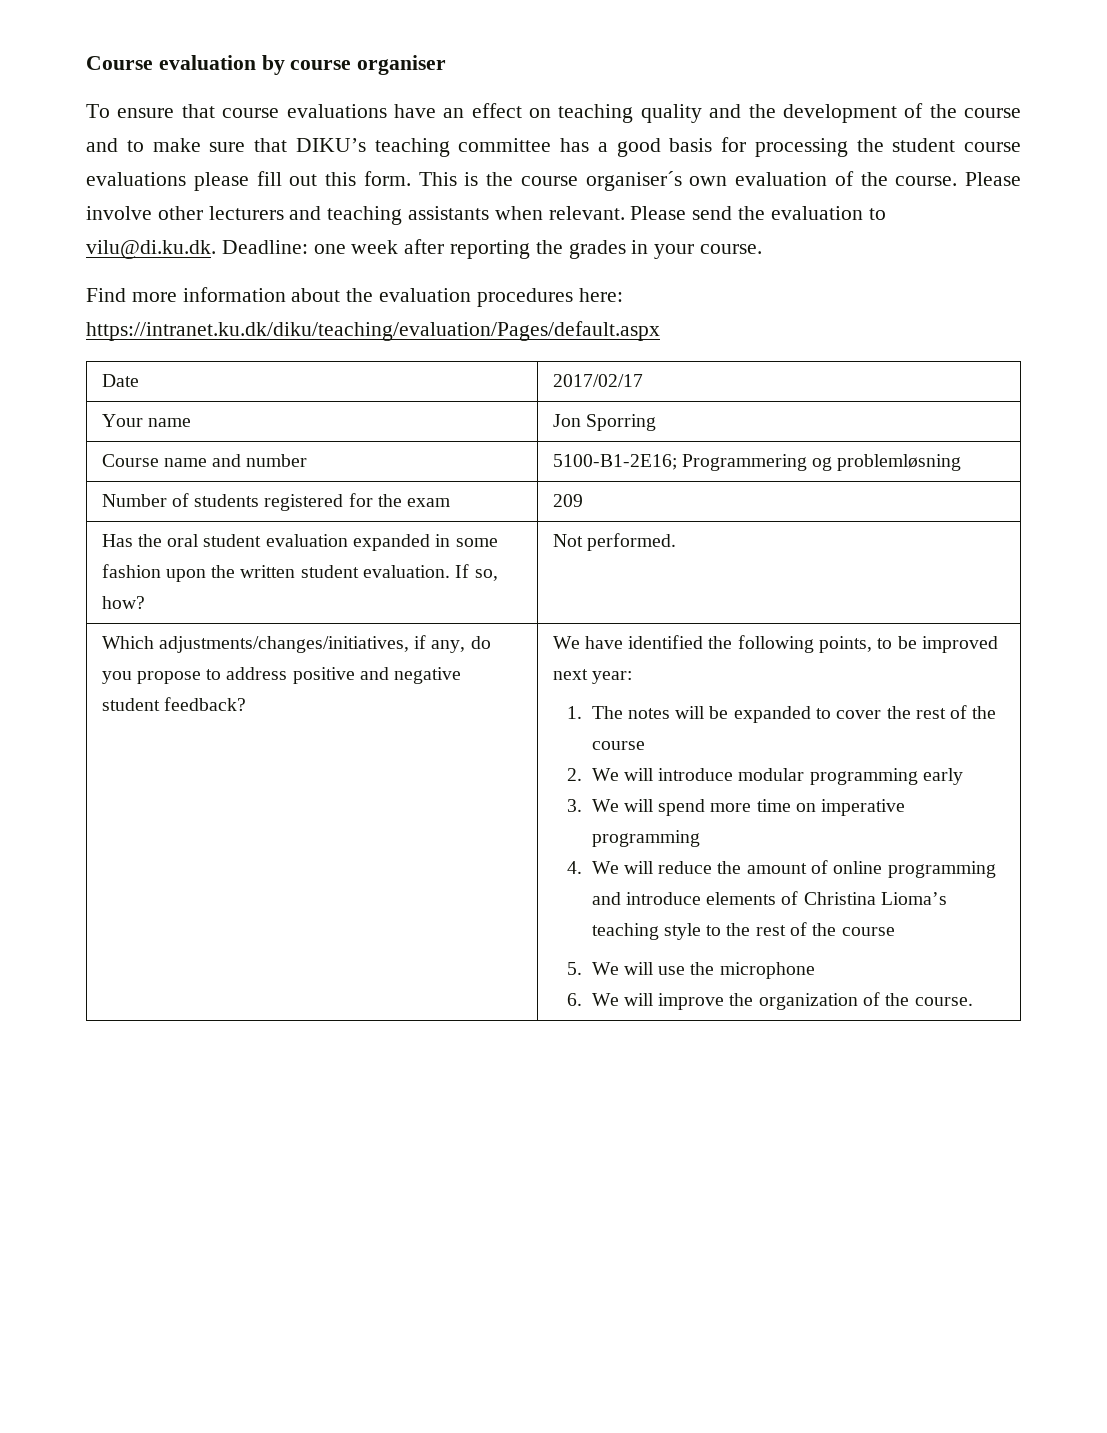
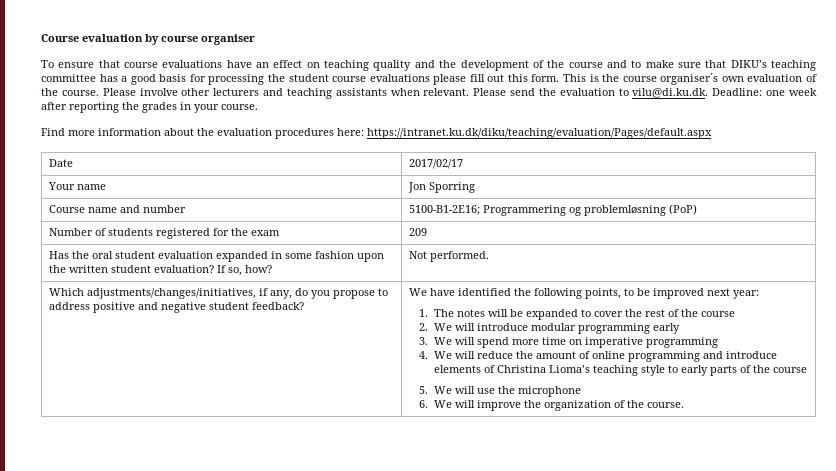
- Course name and number | 5100-B1-2E16; Programmering og problemløsning
+ Course name and number | 5100-B1-2E16; Programmering og problemløsning (PoP)
- Has the oral student evaluation expanded in some fashion upon the written student evaluation. If so, how? | Not performed.
+ Has the oral student evaluation expanded in some fashion upon the written student evaluation? If so, how? | Not performed.
- 4. We will reduce the amount of online programming and introduce elements of Christina Lioma’s teaching style to the rest of the course
+ 4. We will reduce the amount of online programming and introduce elements of Christina Lioma’s teaching style to early parts of the course

